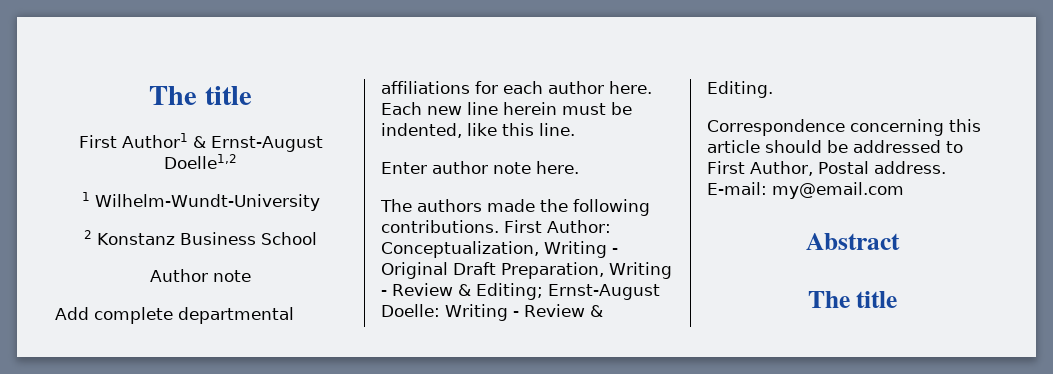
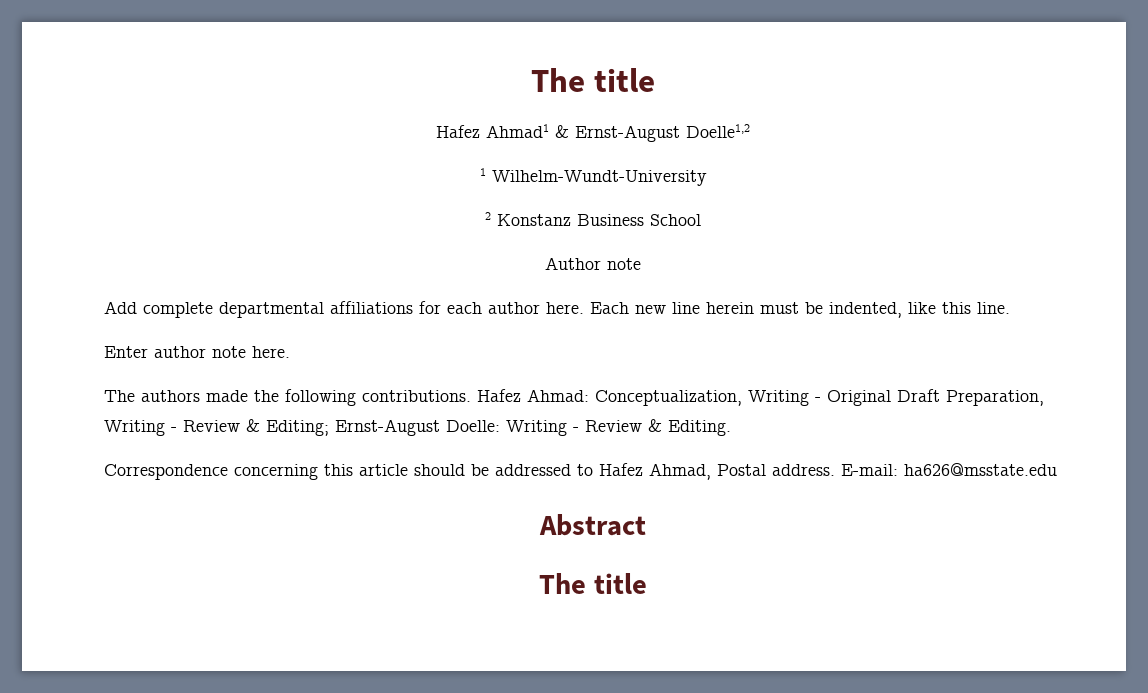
- First Author1 & Ernst-August Doelle1,2
+ Hafez Ahmad1 & Ernst-August Doelle1,2
- First Author: Conceptualization, Writing - Original Draft Preparation, Writing - Review & Editing; Ernst-August Doelle: Writing - Review & Editing.
+ Hafez Ahmad: Conceptualization, Writing - Original Draft Preparation, Writing - Review & Editing; Ernst-August Doelle: Writing - Review & Editing.
- Correspondence concerning this article should be addressed to First Author, Postal address.
+ Correspondence concerning this article should be addressed to Hafez Ahmad, Postal address.
- E-mail: my@email.com
+ E-mail: ha626@msstate.edu

